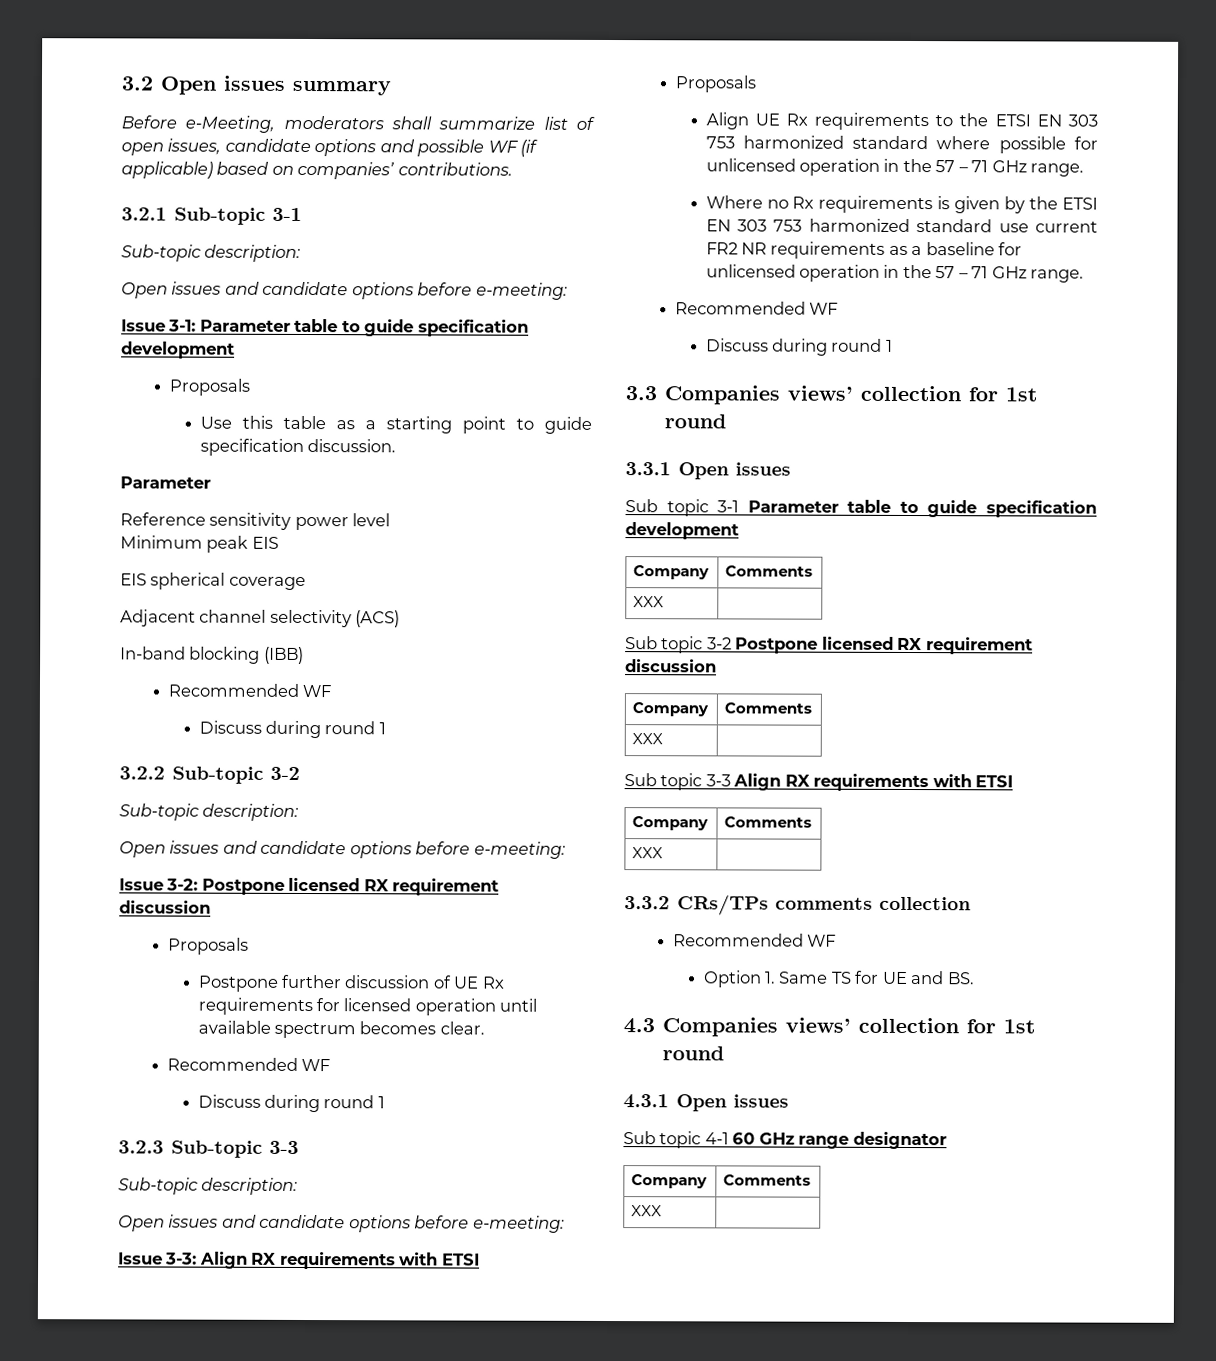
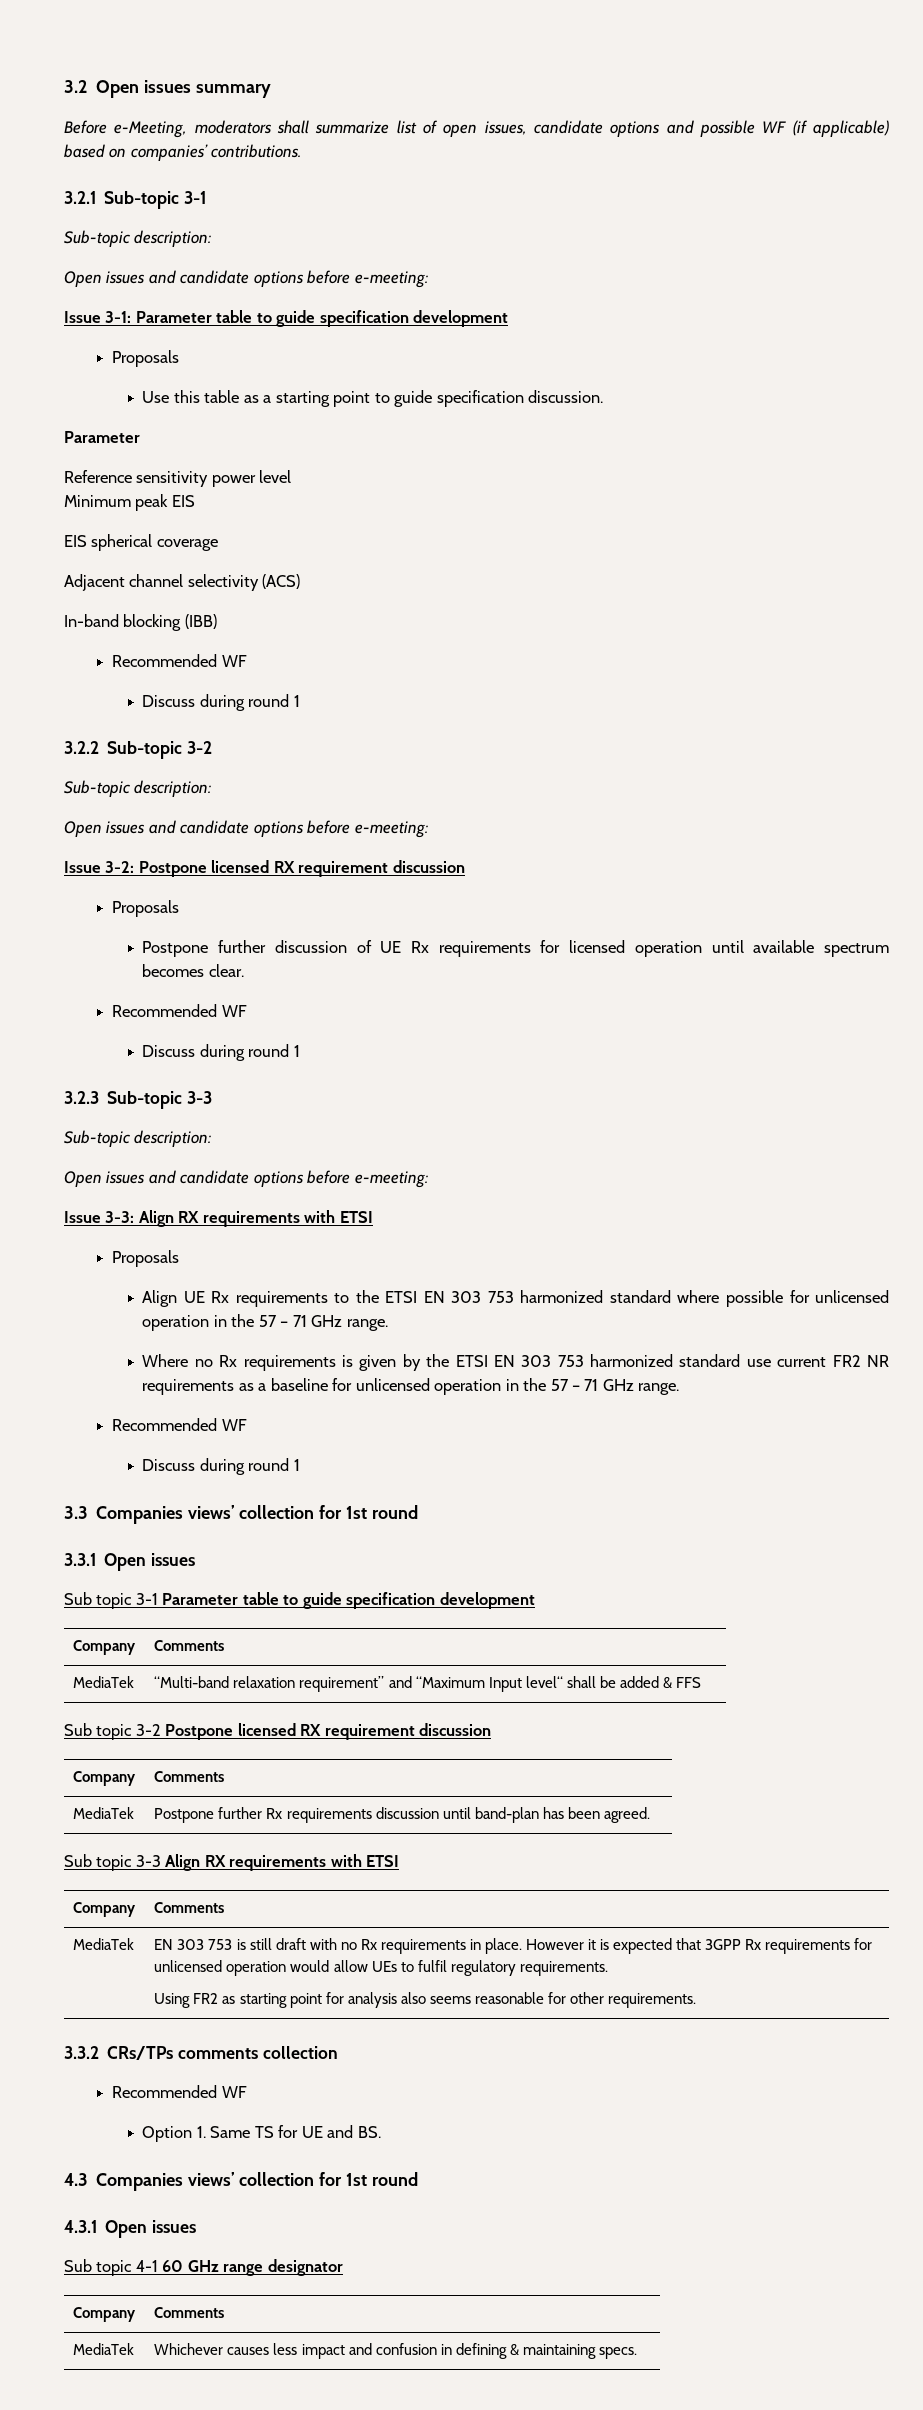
  Sub topic 3-1 Parameter table to guide specification development
  Company | Comments
- XXX |
+ MediaTek | “Multi-band relaxation requirement” and “Maximum Input level“ shall be added & FFS
  Sub topic 3-2 Postpone licensed RX requirement discussion
  Company | Comments
- XXX |
+ MediaTek | Postpone further Rx requirements discussion until band-plan has been agreed.
  Sub topic 3-3 Align RX requirements with ETSI
  Company | Comments
- XXX
+ MediaTek | EN 303 753 is still draft with no Rx requirements in place. However it is expected that 3GPP Rx requirements for unlicensed operation would allow UEs to fulfil regulatory requirements.
+ Using FR2 as starting point for analysis also seems reasonable for other requirements.
  Sub topic 4-1 60 GHz range designator
  Company | Comments
- XXX |
+ MediaTek | Whichever causes less impact and confusion in defining & maintaining specs.

